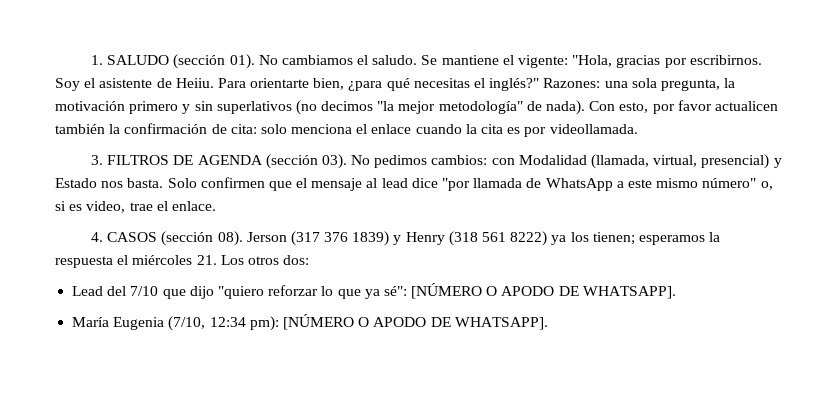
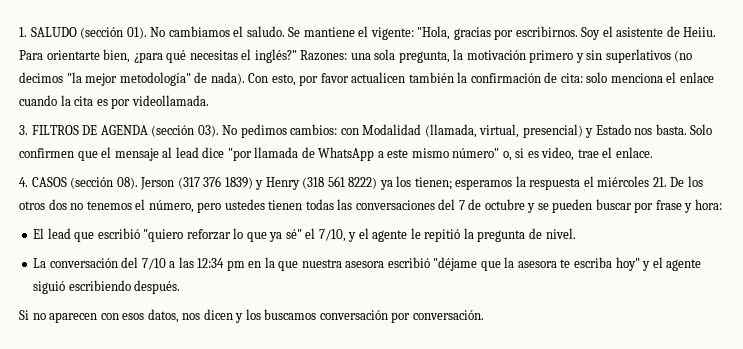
- Jerson (317 376 1839) y Henry (318 561 8222) ya los tienen; esperamos la respuesta el miércoles 21. Los otros dos:
- Lead del 7/10 que dijo "quiero reforzar lo que ya sé": [NÚMERO O APODO DE WHATSAPP].
- María Eugenia (7/10, 12:34 pm): [NÚMERO O APODO DE WHATSAPP].
+ Jerson (317 376 1839) y Henry (318 561 8222) ya los tienen; esperamos la respuesta el miércoles 21. De los otros dos no tenemos el número, pero ustedes tienen todas las conversaciones del 7 de octubre y se pueden buscar por frase y hora:
+ El lead que escribió "quiero reforzar lo que ya sé" el 7/10, y el agente le repitió la pregunta de nivel.
+ La conversación del 7/10 a las 12:34 pm en la que nuestra asesora escribió "déjame que la asesora te escriba hoy" y el agente siguió escribiendo después.
+ Si no aparecen con esos datos, nos dicen y los buscamos conversación por conversación.

